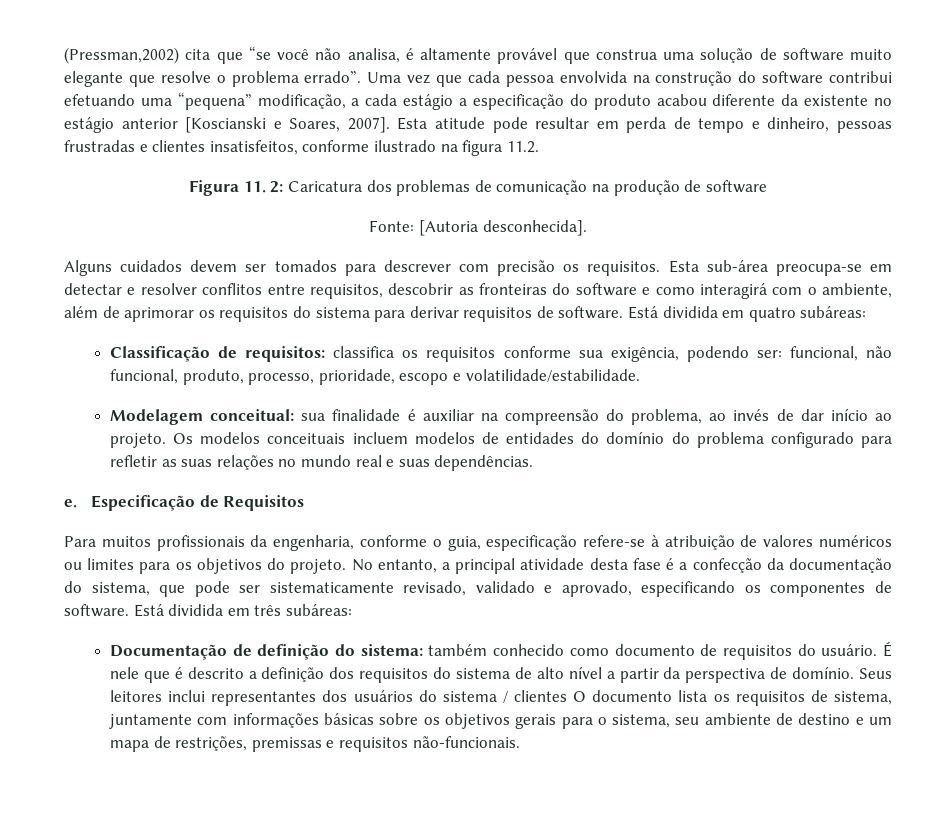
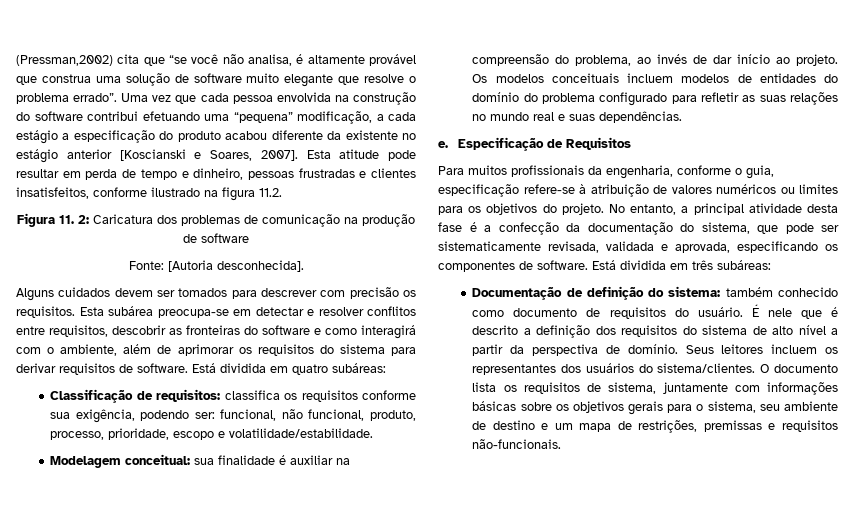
- Esta sub-área preocupa-se em detectar e resolver conflitos entre requisitos, descobrir as fronteiras do software e como interagirá com o ambiente, além de aprimorar os requisitos do sistema para derivar requisitos de software.
+ Esta subárea preocupa-se em detectar e resolver conflitos entre requisitos, descobrir as fronteiras do software e como interagirá com o ambiente, além de aprimorar os requisitos do sistema para derivar requisitos de software.
- No entanto, a principal atividade desta fase é a confecção da documentação do sistema, que pode ser sistematicamente revisado, validado e aprovado, especificando os componentes de software.
+ No entanto, a principal atividade desta fase é a confecção da documentação do sistema, que pode ser sistematicamente revisada, validada e aprovada, especificando os componentes de software.
- Seus leitores inclui representantes dos usuários do sistema / clientes O documento lista os requisitos de sistema, juntamente com informações básicas sobre os objetivos gerais para o sistema, seu ambiente de destino e um mapa de restrições, premissas e requisitos não-funcionais.
+ Seus leitores incluem os representantes dos usuários do sistema/clientes. O documento lista os requisitos de sistema, juntamente com informações básicas sobre os objetivos gerais para o sistema, seu ambiente de destino e um mapa de restrições, premissas e requisitos não-funcionais.

